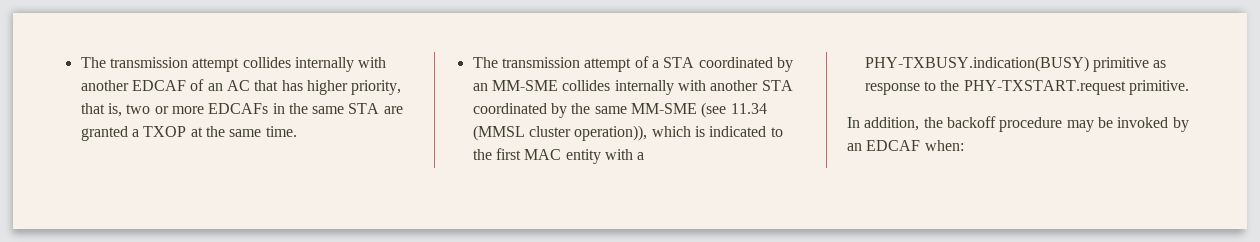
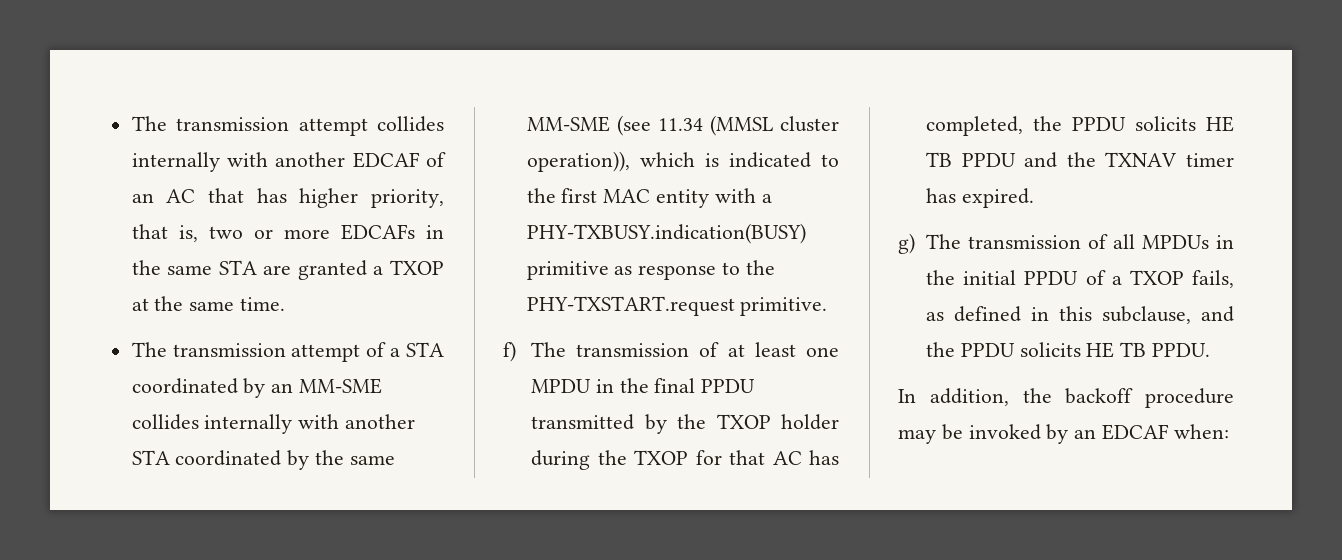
+ f) The transmission of at least one MPDU in the final PPDU transmitted by the TXOP holder during the TXOP for that AC has completed, the PPDU solicits HE TB PPDU and the TXNAV timer has expired.
+ g) The transmission of all MPDUs in the initial PPDU of a TXOP fails, as defined in this subclause, and the PPDU solicits HE TB PPDU.

